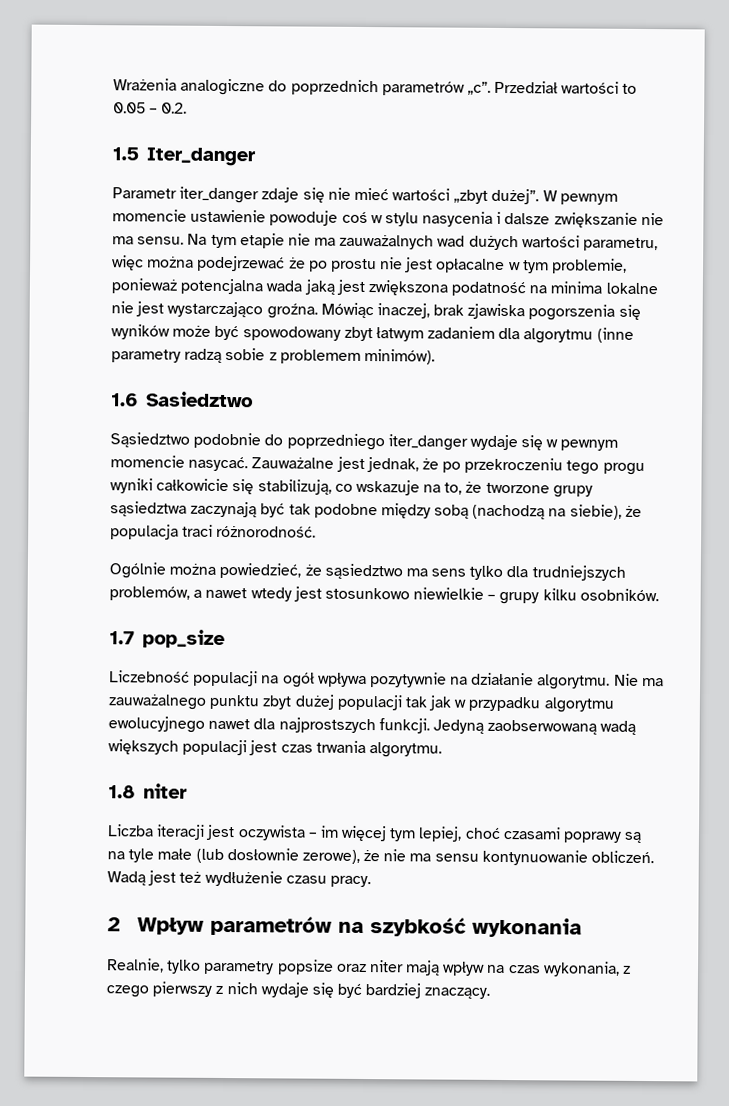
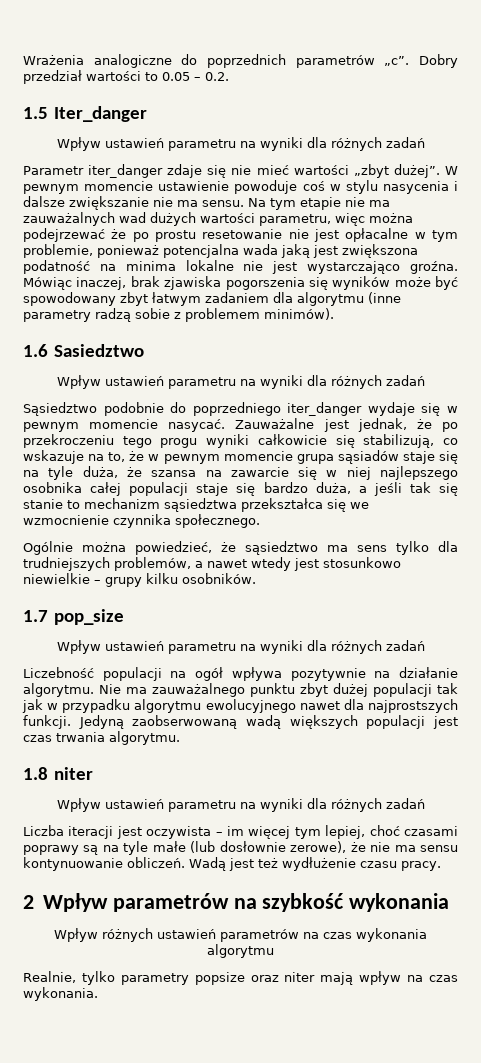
- Przedział wartości to 0.05 – 0.2.
+ Dobry przedział wartości to 0.05 – 0.2.
  1.5 Iter_danger
+ Wpływ ustawień parametru na wyniki dla różnych zadań
- Na tym etapie nie ma zauważalnych wad dużych wartości parametru, więc można podejrzewać że po prostu nie jest opłacalne w tym problemie, ponieważ potencjalna wada jaką jest zwiększona podatność na minima lokalne nie jest wystarczająco groźna.
+ Na tym etapie nie ma zauważalnych wad dużych wartości parametru, więc można podejrzewać że po prostu resetowanie nie jest opłacalne w tym problemie, ponieważ potencjalna wada jaką jest zwiększona podatność na minima lokalne nie jest wystarczająco groźna.
  1.6 Sasiedztwo
+ Wpływ ustawień parametru na wyniki dla różnych zadań
- Zauważalne jest jednak, że po przekroczeniu tego progu wyniki całkowicie się stabilizują, co wskazuje na to, że tworzone grupy sąsiedztwa zaczynają być tak podobne między sobą (nachodzą na siebie), że populacja traci różnorodność.
+ Zauważalne jest jednak, że po przekroczeniu tego progu wyniki całkowicie się stabilizują, co wskazuje na to, że w pewnym momencie grupa sąsiadów staje się na tyle duża, że szansa na zawarcie się w niej najlepszego osobnika całej populacji staje się bardzo duża, a jeśli tak się stanie to mechanizm sąsiedztwa przekształca się we wzmocnienie czynnika społecznego.
  1.7 pop_size
+ Wpływ ustawień parametru na wyniki dla różnych zadań
  1.8 niter
+ Wpływ ustawień parametru na wyniki dla różnych zadań
+ Wpływ różnych ustawień parametrów na czas wykonania algorytmu
- Realnie, tylko parametry popsize oraz niter mają wpływ na czas wykonania, z czego pierwszy z nich wydaje się być bardziej znaczący.
+ Realnie, tylko parametry popsize oraz niter mają wpływ na czas wykonania.

